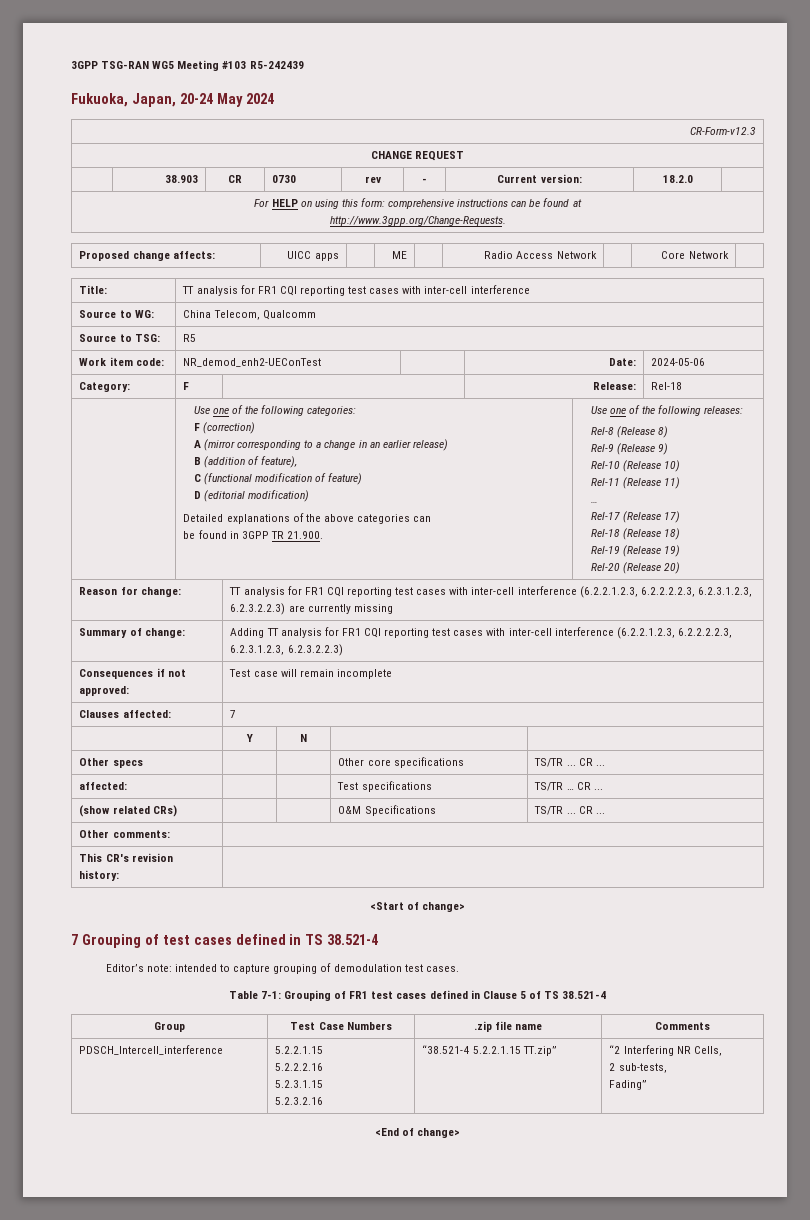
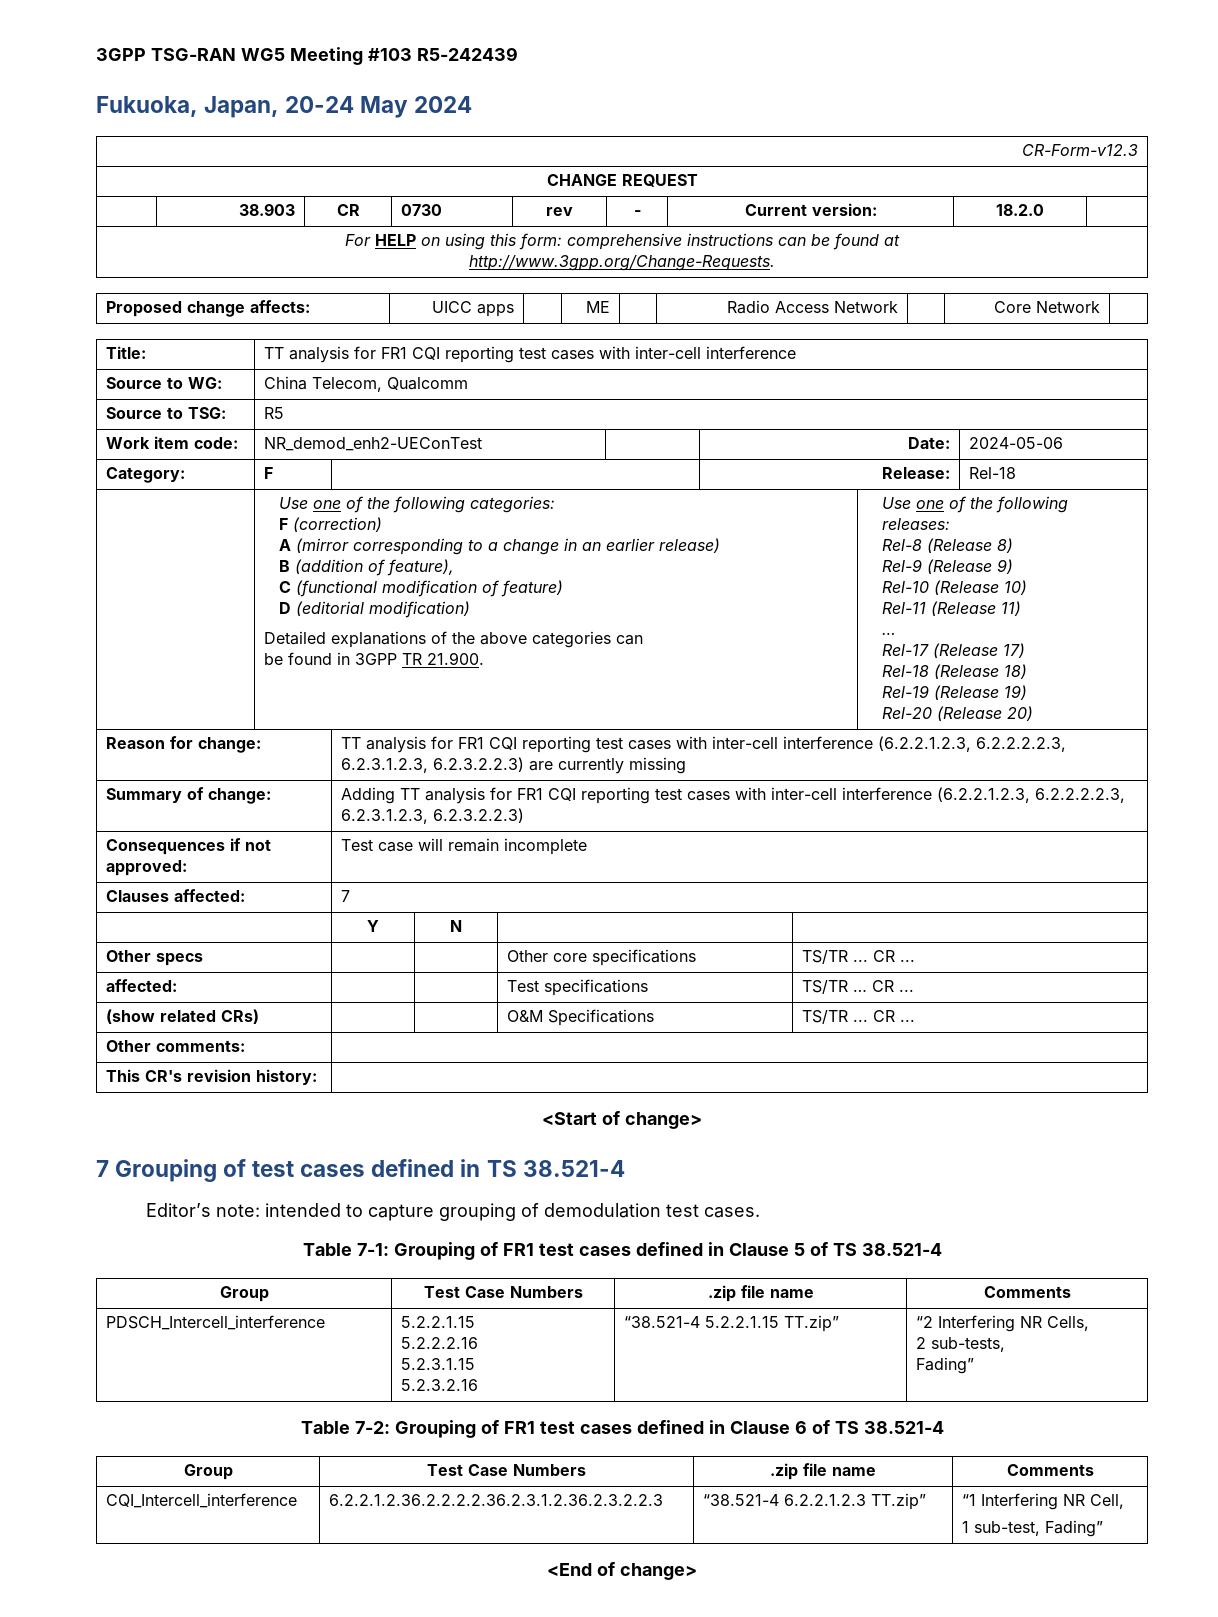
+ Table 7-2: Grouping of FR1 test cases defined in Clause 6 of TS 38.521-4
+ Group | Test Case Numbers | .zip file name | Comments
+ CQI_Intercell_interference | 6.2.2.1.2.36.2.2.2.2.36.2.3.1.2.36.2.3.2.2.3 | “38.521-4 6.2.2.1.2.3 TT.zip” | “1 Interfering NR Cell,
+ 1 sub-test, Fading”

